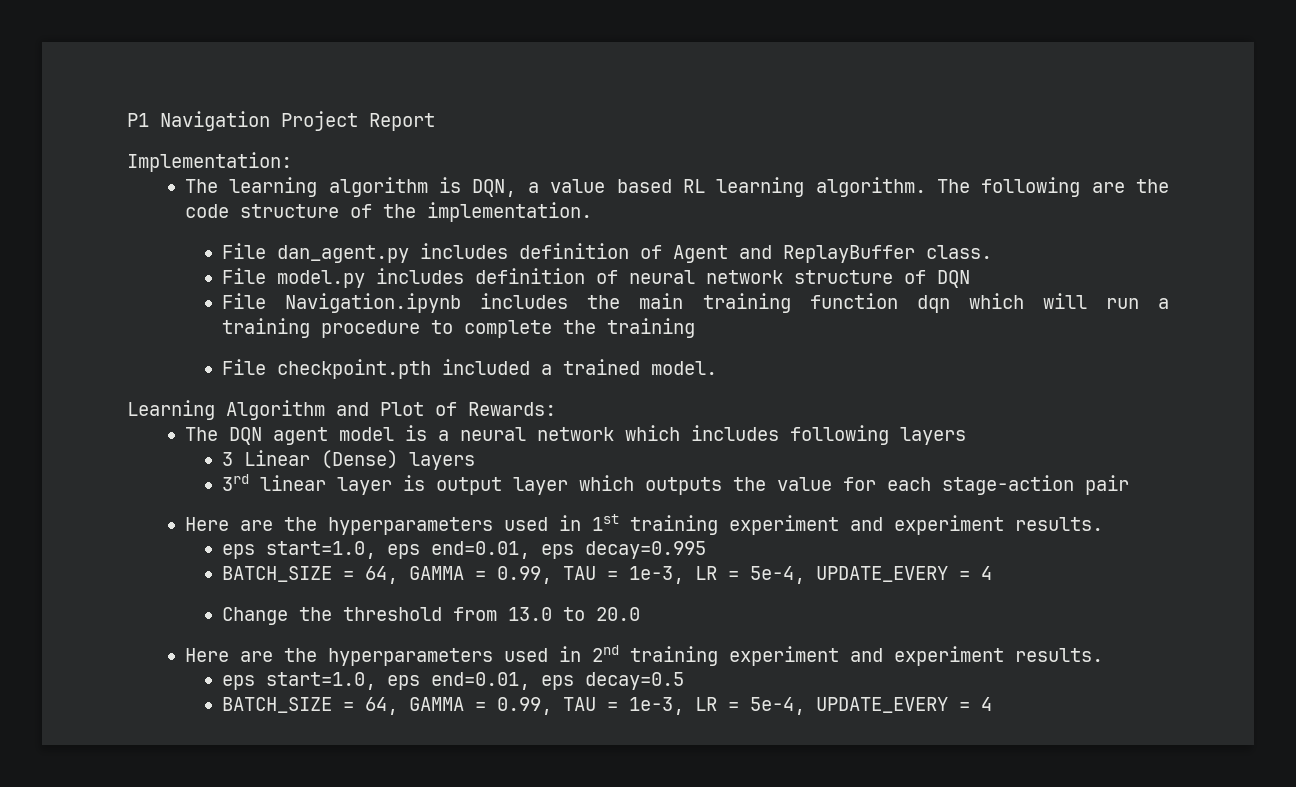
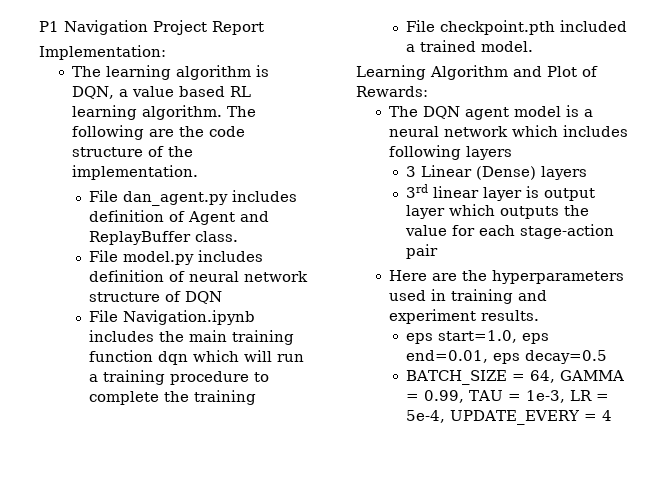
- Here are the hyperparameters used in 1st training experiment and experiment results.
- eps start=1.0, eps end=0.01, eps decay=0.995
- BATCH_SIZE = 64, GAMMA = 0.99, TAU = 1e-3, LR = 5e-4, UPDATE_EVERY = 4
- Change the threshold from 13.0 to 20.0
- Here are the hyperparameters used in 2nd training experiment and experiment results.
+ Here are the hyperparameters used in training and experiment results.

